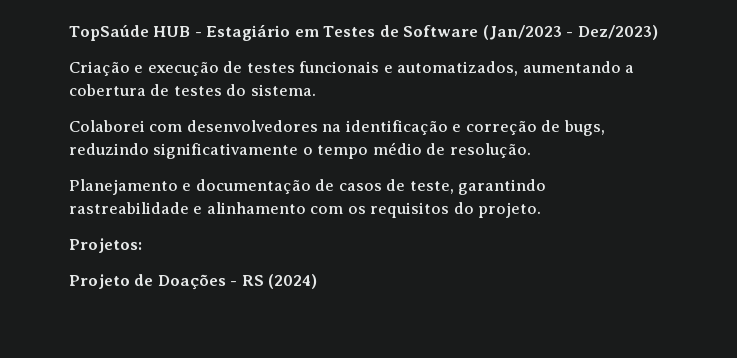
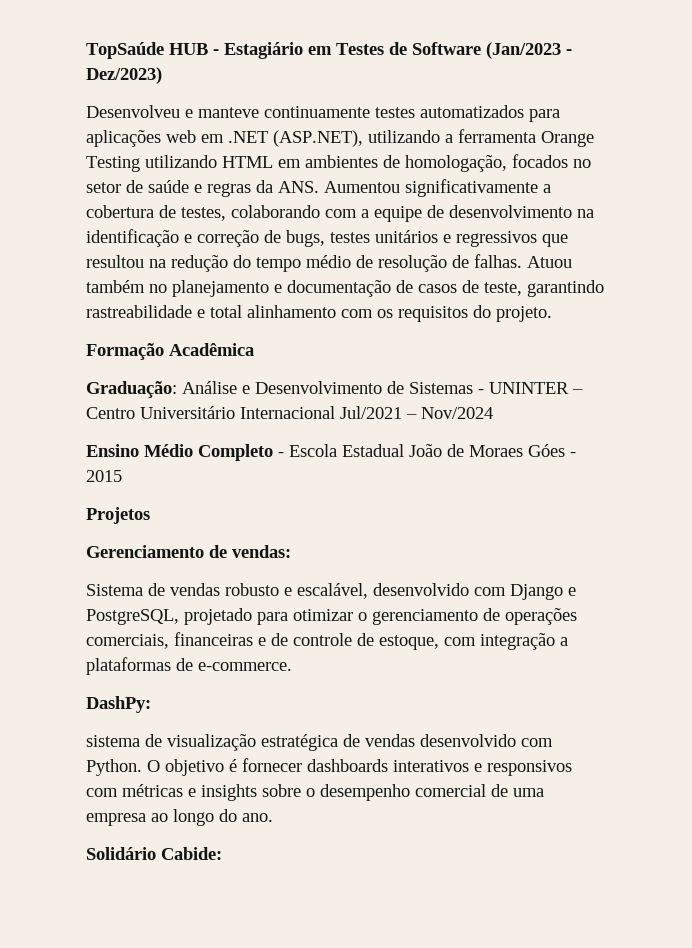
- Criação e execução de testes funcionais e automatizados, aumentando a cobertura de testes do sistema.
- Colaborei com desenvolvedores na identificação e correção de bugs, reduzindo significativamente o tempo médio de resolução.
- Planejamento e documentação de casos de teste, garantindo rastreabilidade e alinhamento com os requisitos do projeto.
+ Desenvolveu e manteve continuamente testes automatizados para aplicações web em .NET (ASP.NET), utilizando a ferramenta Orange Testing utilizando HTML em ambientes de homologação, focados no setor de saúde e regras da ANS. Aumentou significativamente a cobertura de testes, colaborando com a equipe de desenvolvimento na identificação e correção de bugs, testes unitários e regressivos que resultou na redução do tempo médio de resolução de falhas. Atuou também no planejamento e documentação de casos de teste, garantindo rastreabilidade e total alinhamento com os requisitos do projeto.
- Projetos:
- Projeto de Doações - RS (2024)
+ Formação Acadêmica
+ Graduação: Análise e Desenvolvimento de Sistemas - UNINTER – Centro Universitário Internacional Jul/2021 – Nov/2024
+ Ensino Médio Completo - Escola Estadual João de Moraes Góes - 2015
+ Projetos
+ Gerenciamento de vendas:
+ Sistema de vendas robusto e escalável, desenvolvido com Django e PostgreSQL, projetado para otimizar o gerenciamento de operações comerciais, financeiras e de controle de estoque, com integração a plataformas de e-commerce.
+ DashPy:
+ sistema de visualização estratégica de vendas desenvolvido com Python. O objetivo é fornecer dashboards interativos e responsivos com métricas e insights sobre o desempenho comercial de uma empresa ao longo do ano.
+ Solidário Cabide:

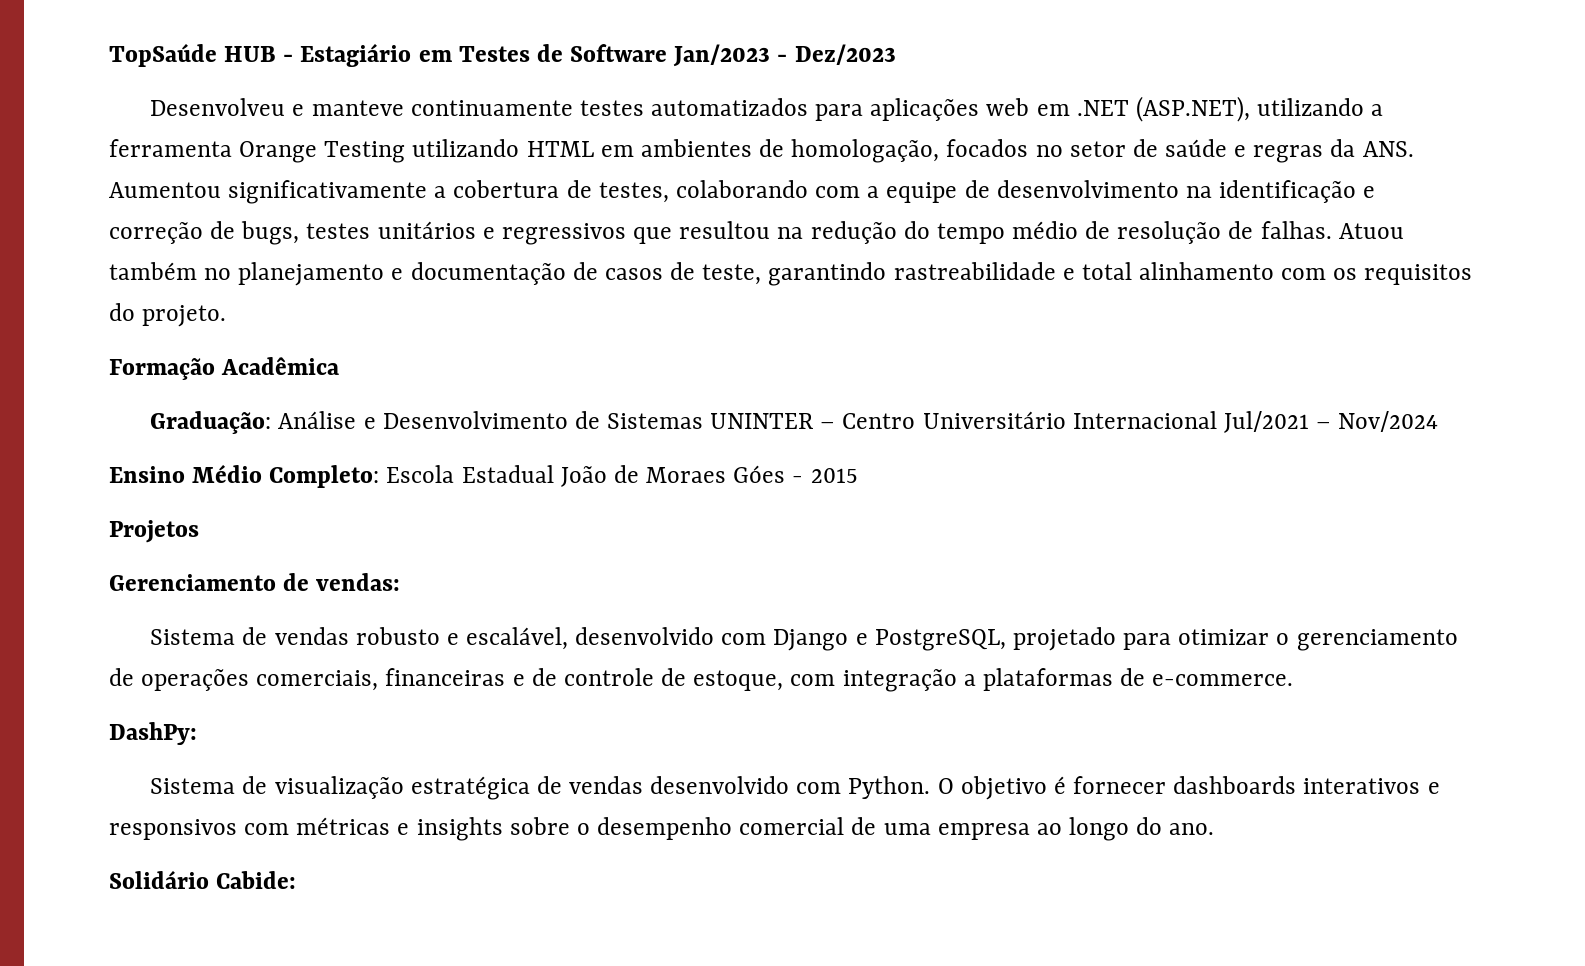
- TopSaúde HUB - Estagiário em Testes de Software (Jan/2023 - Dez/2023)
+ TopSaúde HUB - Estagiário em Testes de Software Jan/2023 - Dez/2023
- Graduação: Análise e Desenvolvimento de Sistemas - UNINTER – Centro Universitário Internacional Jul/2021 – Nov/2024
+ Graduação: Análise e Desenvolvimento de Sistemas UNINTER – Centro Universitário Internacional Jul/2021 – Nov/2024
- Ensino Médio Completo - Escola Estadual João de Moraes Góes - 2015
+ Ensino Médio Completo: Escola Estadual João de Moraes Góes - 2015
- sistema de visualização estratégica de vendas desenvolvido com Python.
+ Sistema de visualização estratégica de vendas desenvolvido com Python.

